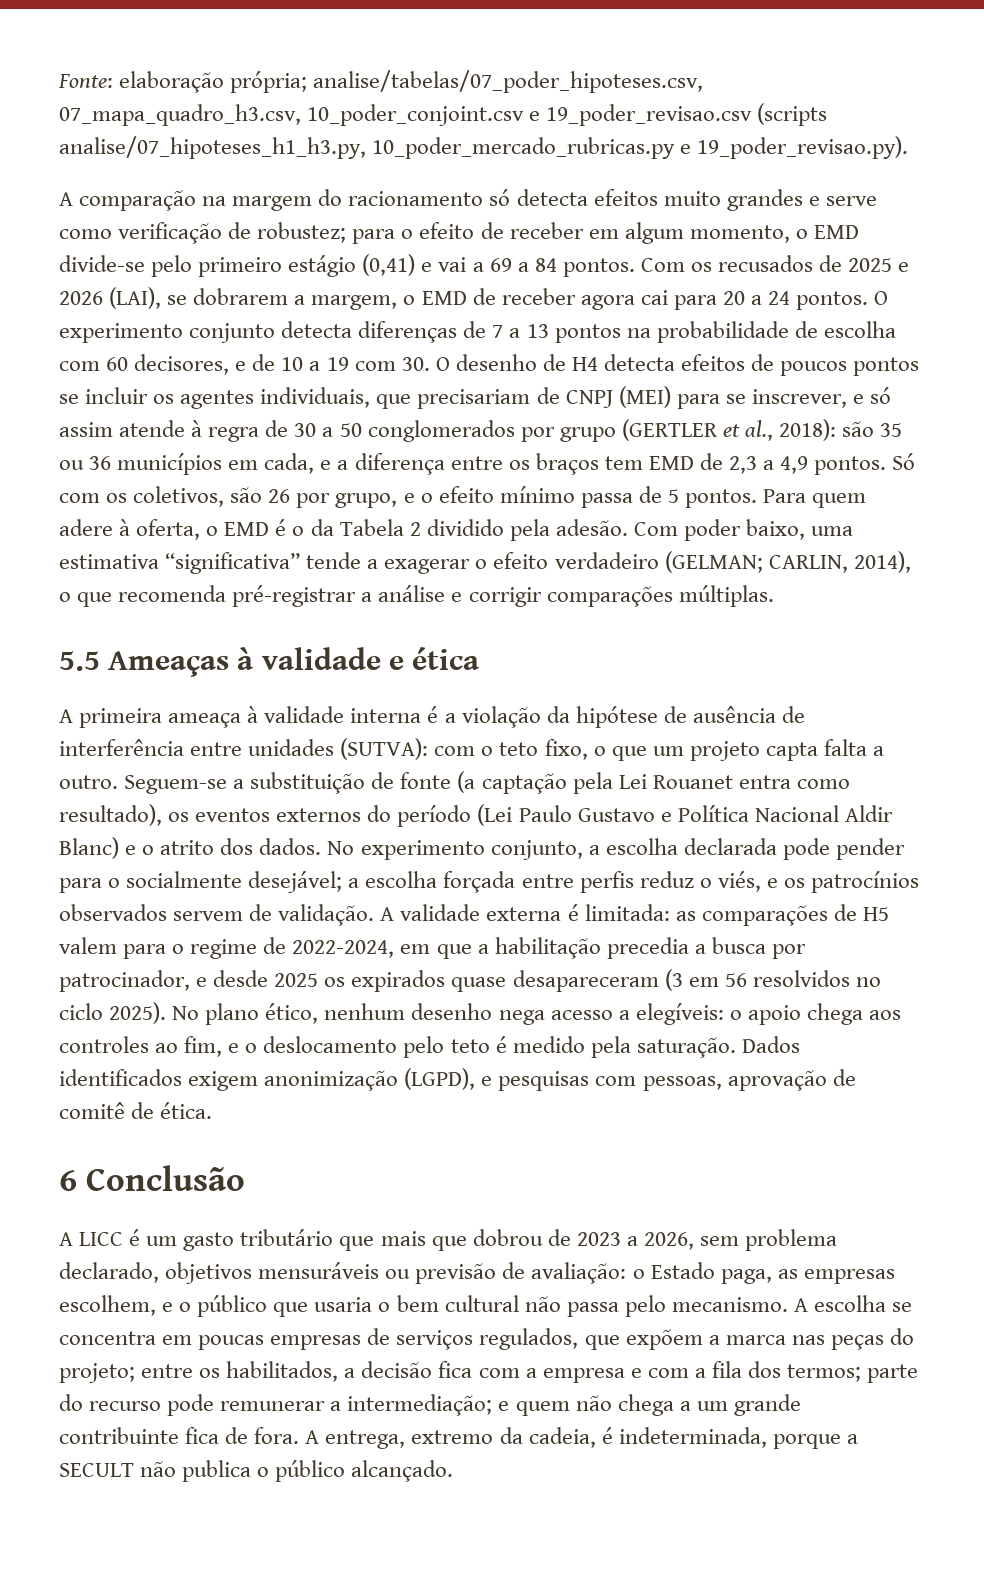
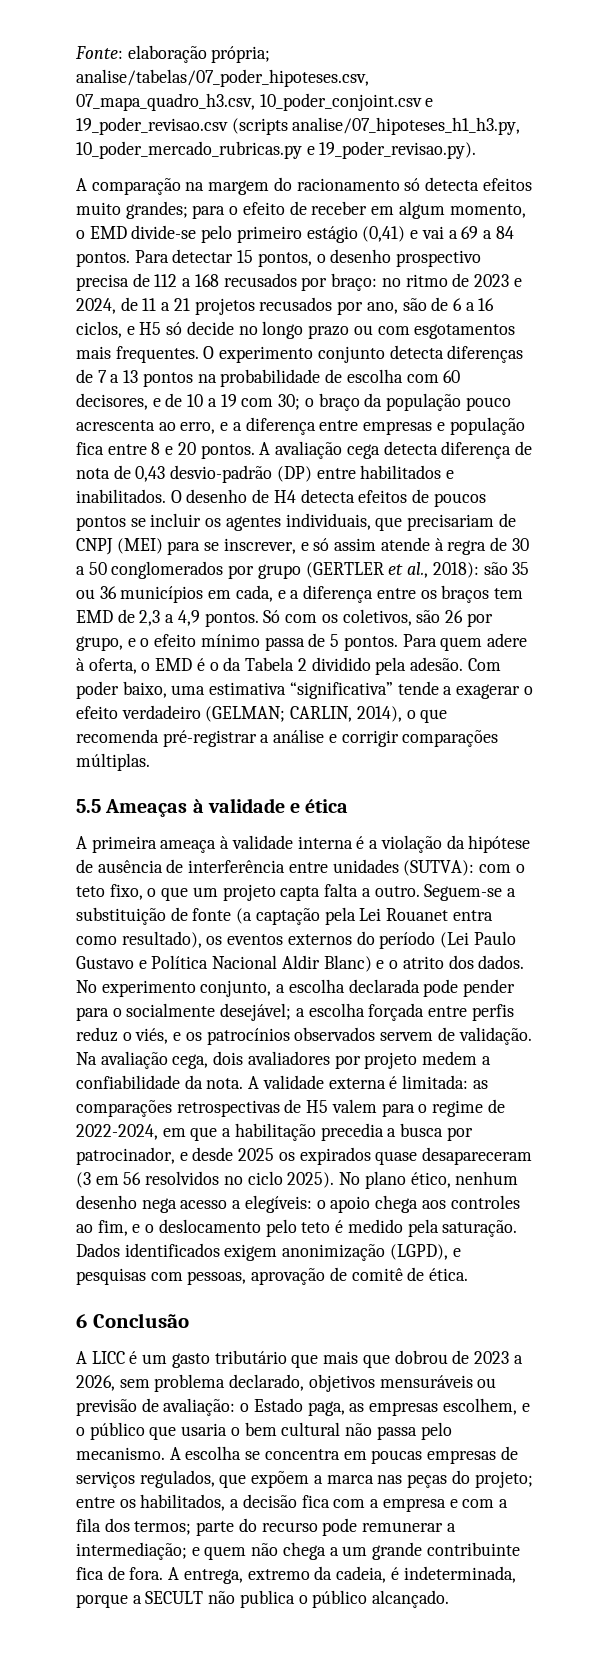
- A comparação na margem do racionamento só detecta efeitos muito grandes e serve como verificação de robustez; para o efeito de receber em algum momento, o EMD divide-se pelo primeiro estágio (0,41) e vai a 69 a 84 pontos.
+ A comparação na margem do racionamento só detecta efeitos muito grandes; para o efeito de receber em algum momento, o EMD divide-se pelo primeiro estágio (0,41) e vai a 69 a 84 pontos.
- Com os recusados de 2025 e 2026 (LAI), se dobrarem a margem, o EMD de receber agora cai para 20 a 24 pontos.
+ Para detectar 15 pontos, o desenho prospectivo precisa de 112 a 168 recusados por braço: no ritmo de 2023 e 2024, de 11 a 21 projetos recusados por ano, são de 6 a 16 ciclos, e H5 só decide no longo prazo ou com esgotamentos mais frequentes.
- O experimento conjunto detecta diferenças de 7 a 13 pontos na probabilidade de escolha com 60 decisores, e de 10 a 19 com 30. O desenho de H4 detecta efeitos de poucos pontos se incluir os agentes individuais, que precisariam de CNPJ (MEI) para se inscrever, e só assim atende à regra de 30 a 50 conglomerados por grupo (GERTLER et al., 2018):
+ O experimento conjunto detecta diferenças de 7 a 13 pontos na probabilidade de escolha com 60 decisores, e de 10 a 19 com 30; o braço da população pouco acrescenta ao erro, e a diferença entre empresas e população fica entre 8 e 20 pontos. A avaliação cega detecta diferença de nota de 0,43 desvio-padrão (DP) entre habilitados e inabilitados. O desenho de H4 detecta efeitos de poucos pontos se incluir os agentes individuais, que precisariam de CNPJ (MEI) para se inscrever, e só assim atende à regra de 30 a 50 conglomerados por grupo (GERTLER et al., 2018):
+ Na avaliação cega, dois avaliadores por projeto medem a confiabilidade da nota.
- A validade externa é limitada: as comparações de H5 valem para o regime de 2022-2024, em que a habilitação precedia a busca por patrocinador, e desde 2025 os expirados quase desapareceram (3 em 56 resolvidos no ciclo 2025).
+ A validade externa é limitada: as comparações retrospectivas de H5 valem para o regime de 2022-2024, em que a habilitação precedia a busca por patrocinador, e desde 2025 os expirados quase desapareceram (3 em 56 resolvidos no ciclo 2025).

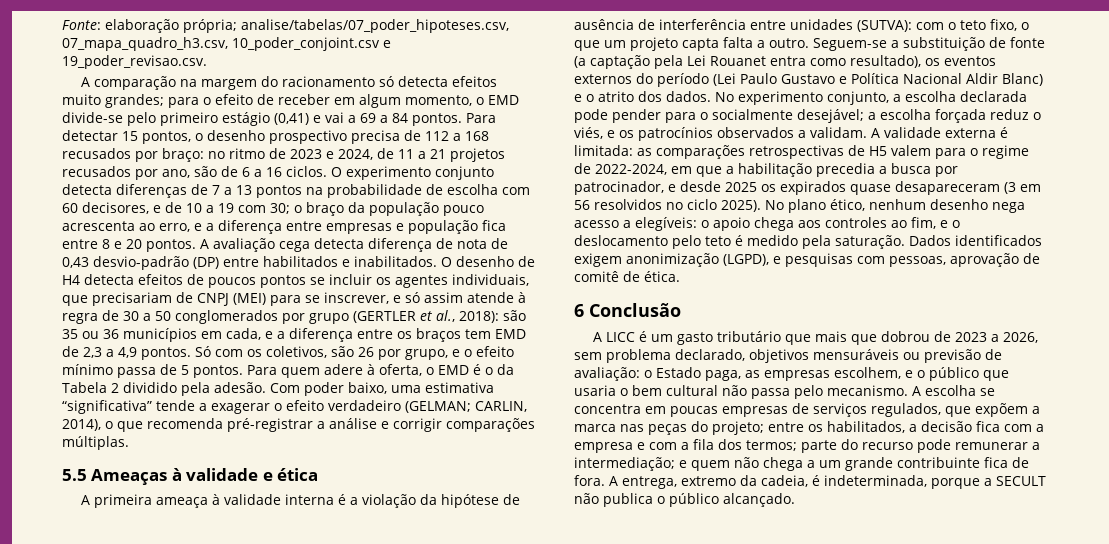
- Fonte: elaboração própria; analise/tabelas/07_poder_hipoteses.csv, 07_mapa_quadro_h3.csv, 10_poder_conjoint.csv e 19_poder_revisao.csv (scripts analise/07_hipoteses_h1_h3.py, 10_poder_mercado_rubricas.py e 19_poder_revisao.py).
+ Fonte: elaboração própria; analise/tabelas/07_poder_hipoteses.csv, 07_mapa_quadro_h3.csv, 10_poder_conjoint.csv e 19_poder_revisao.csv.
- Para detectar 15 pontos, o desenho prospectivo precisa de 112 a 168 recusados por braço: no ritmo de 2023 e 2024, de 11 a 21 projetos recusados por ano, são de 6 a 16 ciclos, e H5 só decide no longo prazo ou com esgotamentos mais frequentes.
+ Para detectar 15 pontos, o desenho prospectivo precisa de 112 a 168 recusados por braço: no ritmo de 2023 e 2024, de 11 a 21 projetos recusados por ano, são de 6 a 16 ciclos.
- No experimento conjunto, a escolha declarada pode pender para o socialmente desejável; a escolha forçada entre perfis reduz o viés, e os patrocínios observados servem de validação. Na avaliação cega, dois avaliadores por projeto medem a confiabilidade da nota.
+ No experimento conjunto, a escolha declarada pode pender para o socialmente desejável; a escolha forçada reduz o viés, e os patrocínios observados a validam.

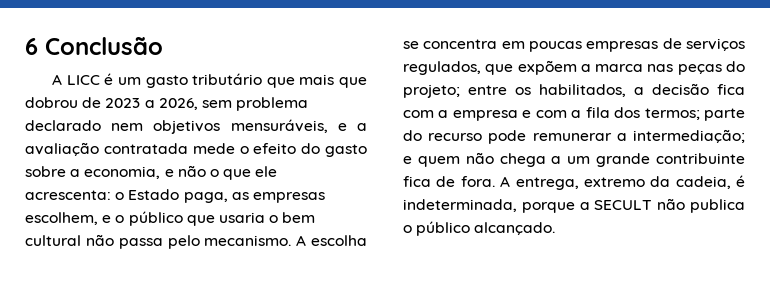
- Fonte: elaboração própria; analise/tabelas/07_poder_hipoteses.csv, 07_mapa_quadro_h3.csv, 10_poder_conjoint.csv e 19_poder_revisao.csv.
- A comparação na margem do racionamento só detecta efeitos muito grandes; para o efeito de receber em algum momento, o EMD divide-se pelo primeiro estágio (0,41) e vai a 69 a 84 pontos. Para detectar 15 pontos, o desenho prospectivo precisa de 112 a 168 recusados por braço: no ritmo de 2023 e 2024, de 11 a 21 projetos recusados por ano, são de 6 a 16 ciclos. O experimento conjunto detecta diferenças de 7 a 13 pontos na probabilidade de escolha com 60 decisores, e de 10 a 19 com 30; o braço da população pouco acrescenta ao erro, e a diferença entre empresas e população fica entre 8 e 20 pontos. A avaliação cega detecta diferença de nota de 0,43 desvio-padrão (DP) entre habilitados e inabilitados. O desenho de H4 detecta efeitos de poucos pontos se incluir os agentes individuais, que precisariam de CNPJ (MEI) para se inscrever, e só assim atende à regra de 30 a 50 conglomerados por grupo (GERTLER et al., 2018): são 35 ou 36 municípios em cada, e a diferença entre os braços tem EMD de 2,3 a 4,9 pontos. Só com os coletivos, são 26 por grupo, e o efeito mínimo passa de 5 pontos. Para quem adere à oferta, o EMD é o da Tabela 2 dividido pela adesão. Com poder baixo, uma estimativa “significativa” tende a exagerar o efeito verdadeiro (GELMAN; CARLIN, 2014), o que recomenda pré-registrar a análise e corrigir comparações múltiplas.
- 5.5 Ameaças à validade e ética
- A primeira ameaça à validade interna é a violação da hipótese de ausência de interferência entre unidades (SUTVA): com o teto fixo, o que um projeto capta falta a outro. Seguem-se a substituição de fonte (a captação pela Lei Rouanet entra como resultado), os eventos externos do período (Lei Paulo Gustavo e Política Nacional Aldir Blanc) e o atrito dos dados. No experimento conjunto, a escolha declarada pode pender para o socialmente desejável; a escolha forçada reduz o viés, e os patrocínios observados a validam. A validade externa é limitada: as comparações retrospectivas de H5 valem para o regime de 2022-2024, em que a habilitação precedia a busca por patrocinador, e desde 2025 os expirados quase desapareceram (3 em 56 resolvidos no ciclo 2025). No plano ético, nenhum desenho nega acesso a elegíveis: o apoio chega aos controles ao fim, e o deslocamento pelo teto é medido pela saturação. Dados identificados exigem anonimização (LGPD), e pesquisas com pessoas, aprovação de comitê de ética.
- A LICC é um gasto tributário que mais que dobrou de 2023 a 2026, sem problema declarado, objetivos mensuráveis ou previsão de avaliação: o Estado paga, as empresas escolhem, e o público que usaria o bem cultural não passa pelo mecanismo.
+ A LICC é um gasto tributário que mais que dobrou de 2023 a 2026, sem problema declarado nem objetivos mensuráveis, e a avaliação contratada mede o efeito do gasto sobre a economia, e não o que ele acrescenta: o Estado paga, as empresas escolhem, e o público que usaria o bem cultural não passa pelo mecanismo.

